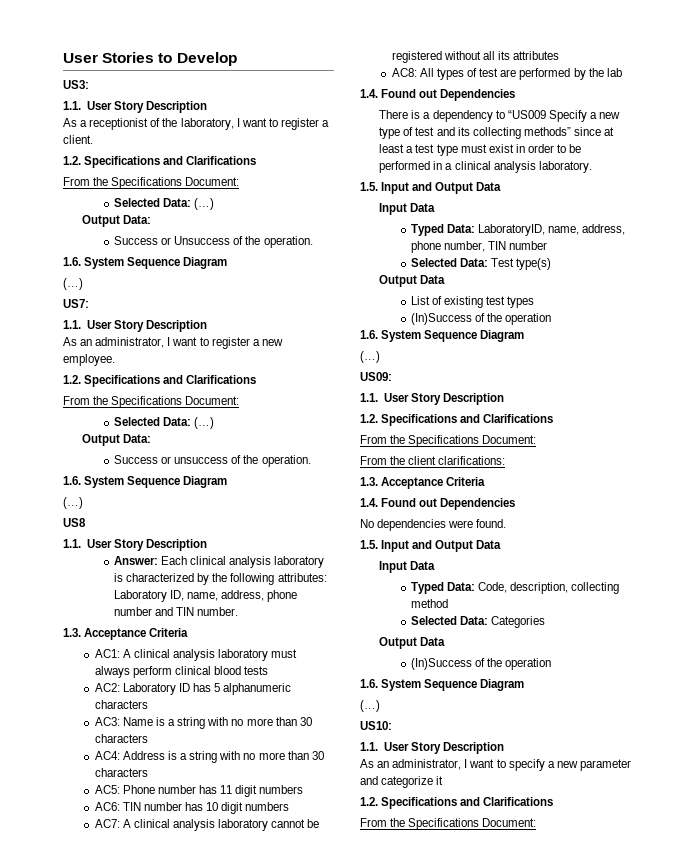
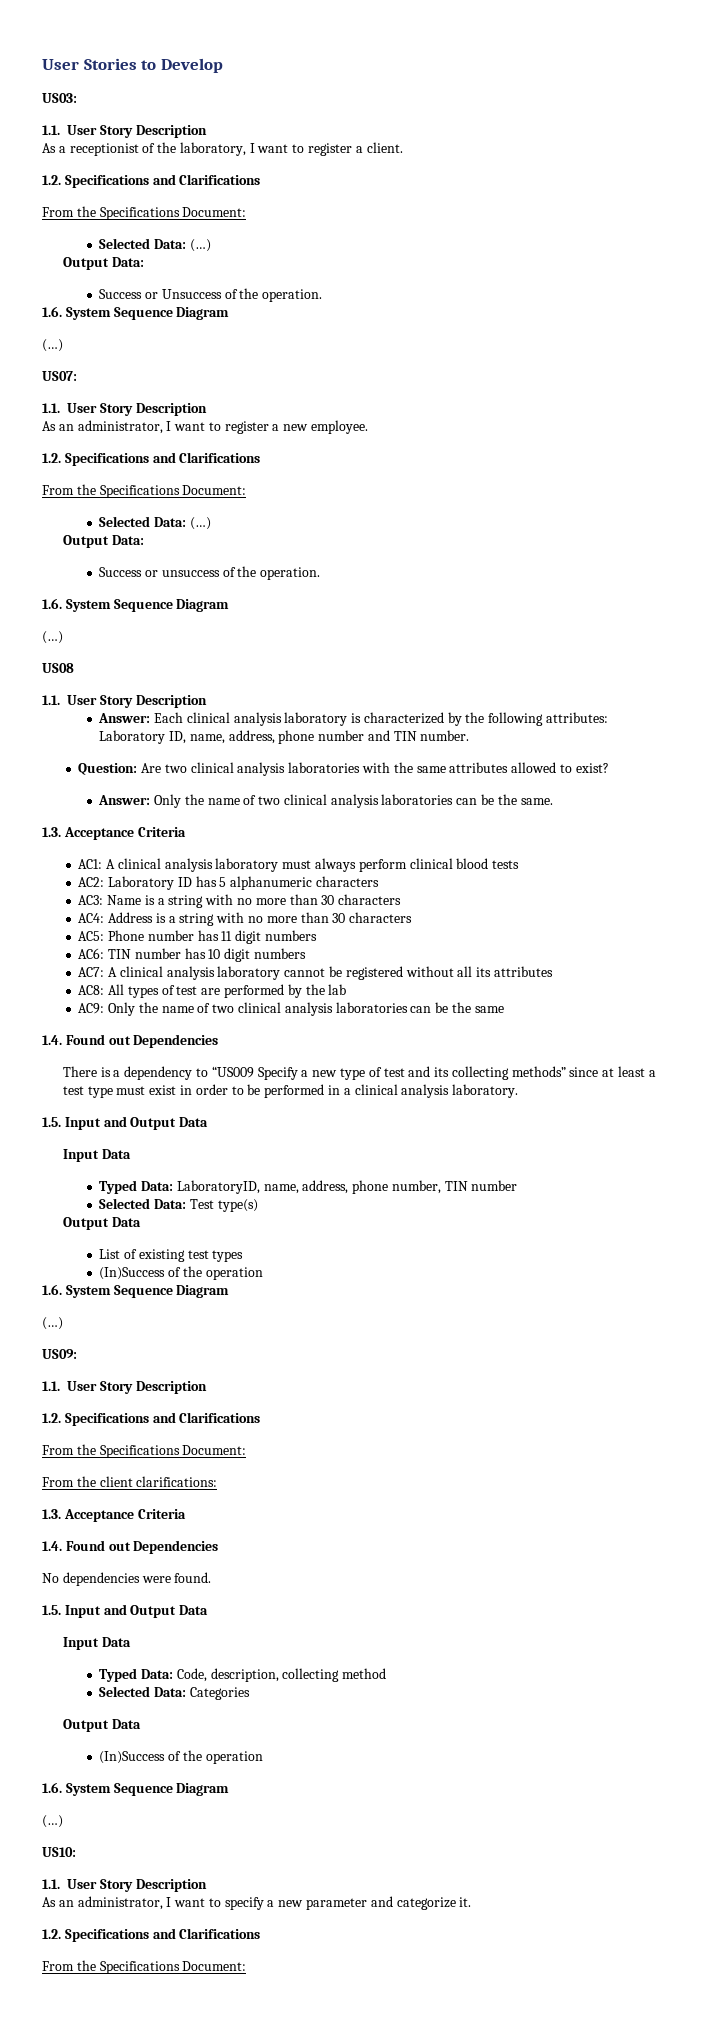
- US3:
+ US03:
- US7:
+ US07:
- US8
+ US08
+ Question: Are two clinical analysis laboratories with the same attributes allowed to exist?
+ Answer: Only the name of two clinical analysis laboratories can be the same.
+ AC9: Only the name of two clinical analysis laboratories can be the same
- As an administrator, I want to specify a new parameter and categorize it
+ As an administrator, I want to specify a new parameter and categorize it.

